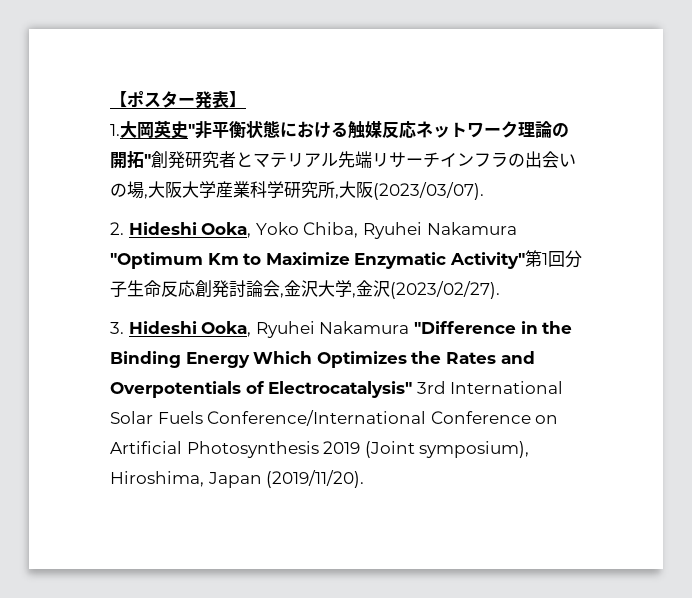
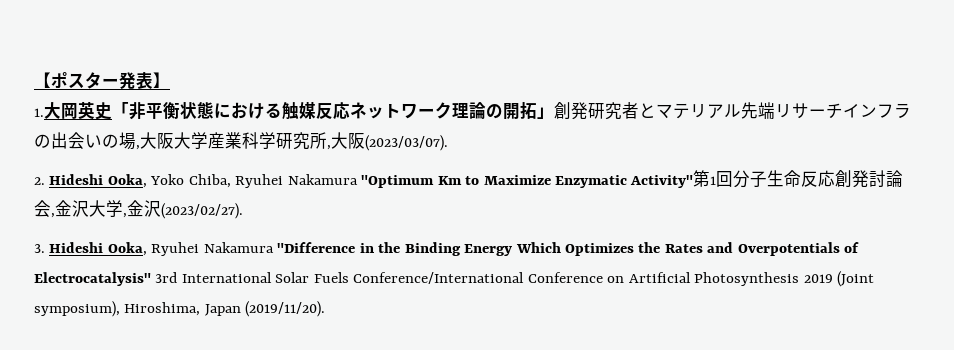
- 1.大岡英史"非平衡状態における触媒反応ネットワーク理論の開拓"創発研究者とマテリアル先端リサーチインフラの出会いの場,大阪大学産業科学研究所,大阪(2023/03/07).
+ 1.大岡英史「非平衡状態における触媒反応ネットワーク理論の開拓」創発研究者とマテリアル先端リサーチインフラの出会いの場,大阪大学産業科学研究所,大阪(2023/03/07).

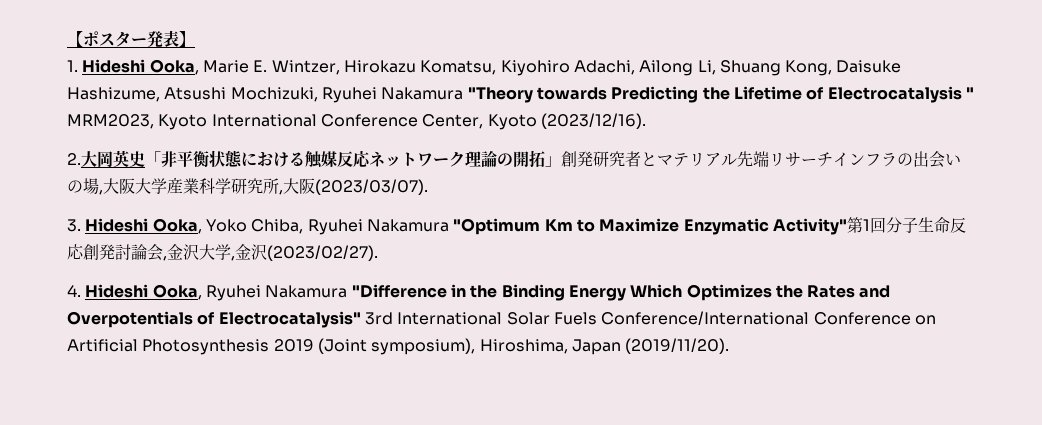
- 1.大岡英史「非平衡状態における触媒反応ネットワーク理論の開拓」創発研究者とマテリアル先端リサーチインフラの出会いの場,大阪大学産業科学研究所,大阪(2023/03/07).
+ 1. Hideshi Ooka, Marie E. Wintzer, Hirokazu Komatsu, Kiyohiro Adachi, Ailong Li, Shuang Kong, Daisuke Hashizume, Atsushi Mochizuki, Ryuhei Nakamura "Theory towards Predicting the Lifetime of Electrocatalysis " MRM2023, Kyoto International Conference Center, Kyoto (2023/12/16).
+ 2.大岡英史「非平衡状態における触媒反応ネットワーク理論の開拓」創発研究者とマテリアル先端リサーチインフラの出会いの場,大阪大学産業科学研究所,大阪(2023/03/07).
- 2. Hideshi Ooka, Yoko Chiba, Ryuhei Nakamura "Optimum Km to Maximize Enzymatic Activity"第1回分子生命反応創発討論会,金沢大学,金沢(2023/02/27).
+ 3. Hideshi Ooka, Yoko Chiba, Ryuhei Nakamura "Optimum Km to Maximize Enzymatic Activity"第1回分子生命反応創発討論会,金沢大学,金沢(2023/02/27).
- 3. Hideshi Ooka, Ryuhei Nakamura "Difference in the Binding Energy Which Optimizes the Rates and Overpotentials of Electrocatalysis" 3rd International Solar Fuels Conference/International Conference on Artificial Photosynthesis 2019 (Joint symposium), Hiroshima, Japan (2019/11/20).
+ 4. Hideshi Ooka, Ryuhei Nakamura "Difference in the Binding Energy Which Optimizes the Rates and Overpotentials of Electrocatalysis" 3rd International Solar Fuels Conference/International Conference on Artificial Photosynthesis 2019 (Joint symposium), Hiroshima, Japan (2019/11/20).

